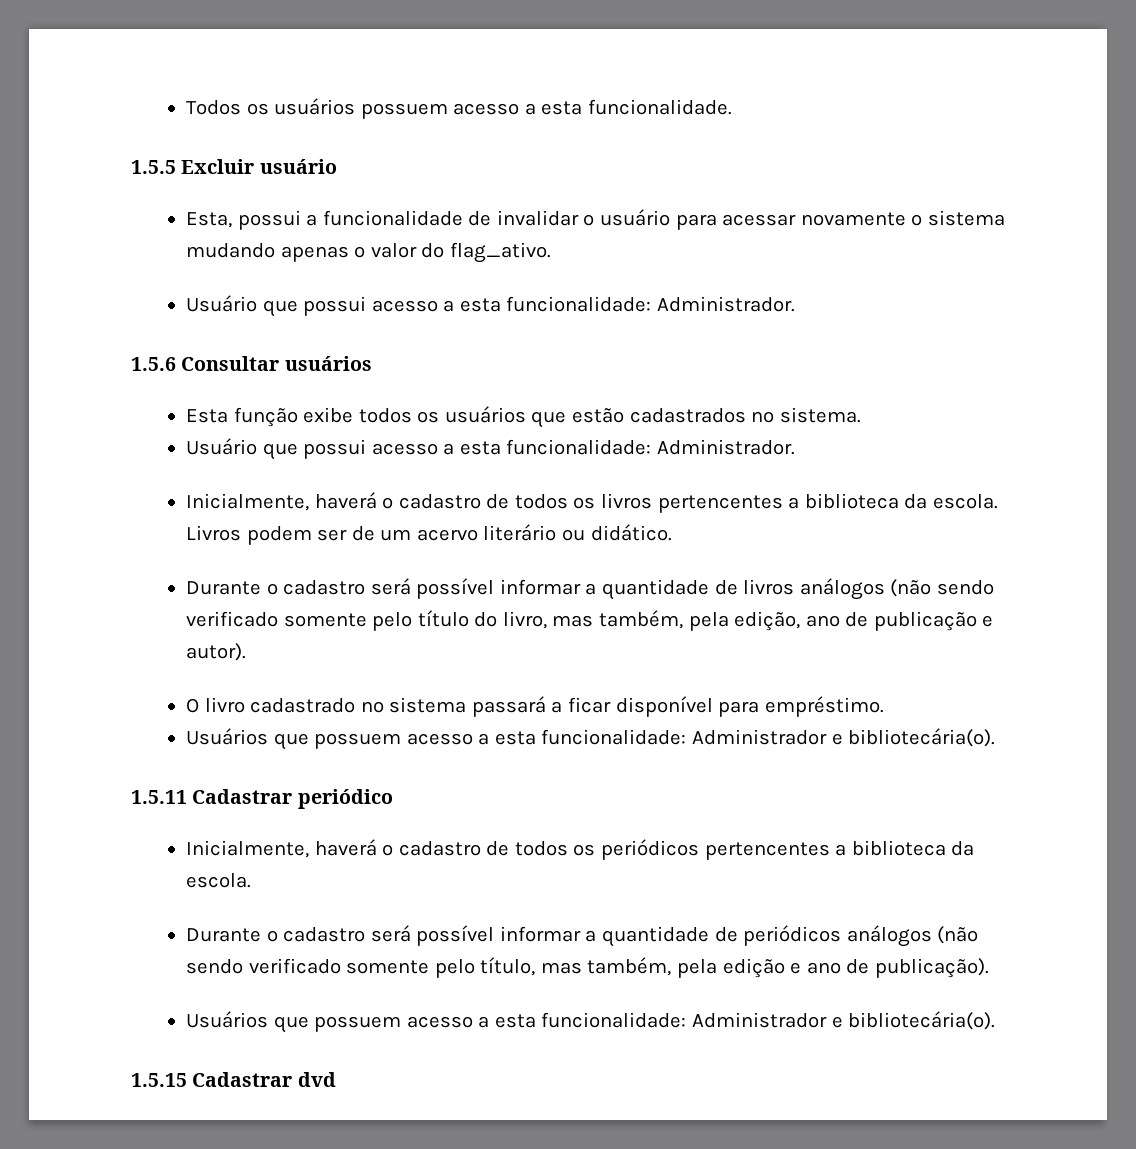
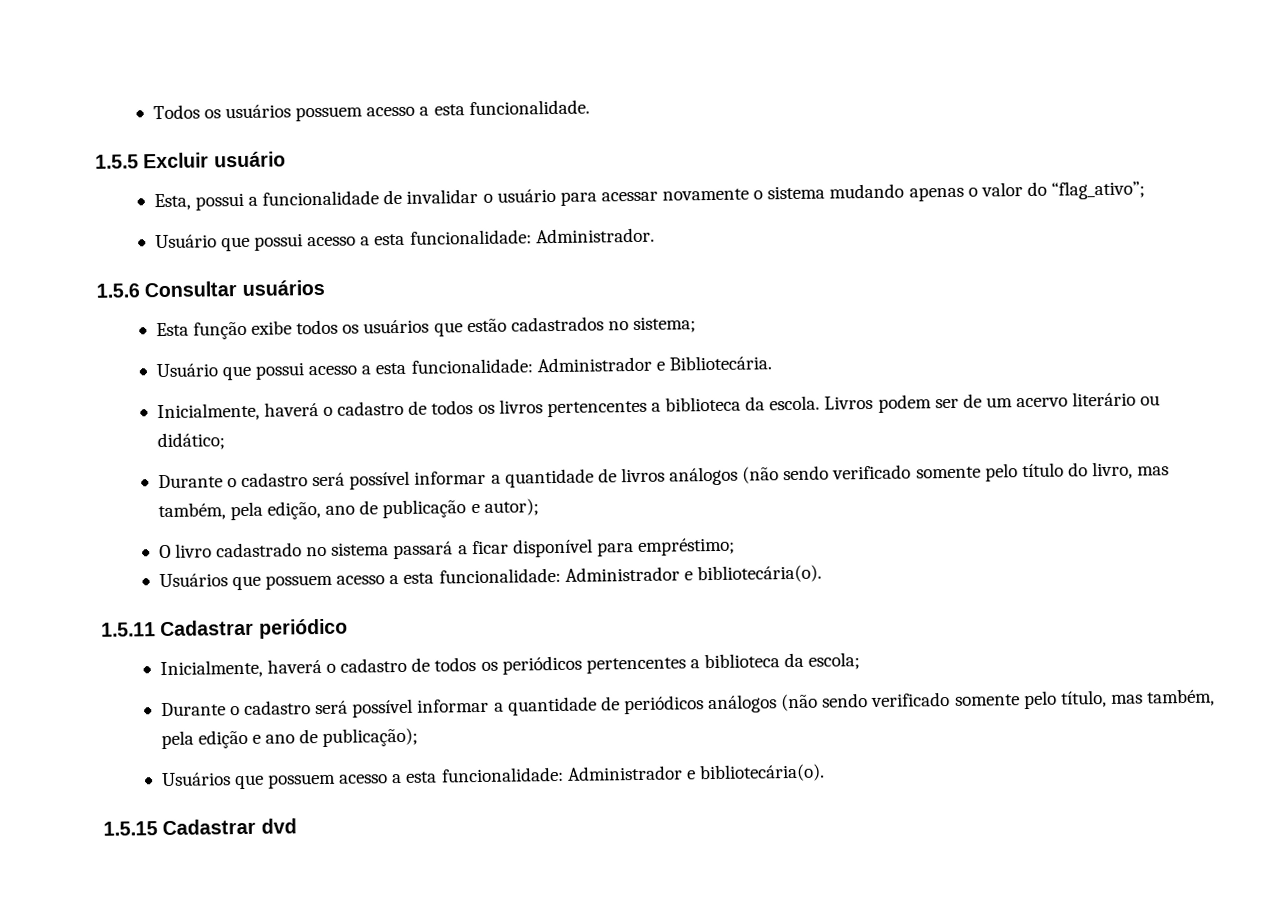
- Esta, possui a funcionalidade de invalidar o usuário para acessar novamente o sistema mudando apenas o valor do flag_ativo.
+ Esta, possui a funcionalidade de invalidar o usuário para acessar novamente o sistema mudando apenas o valor do “flag_ativo”;
- Esta função exibe todos os usuários que estão cadastrados no sistema.
- Usuário que possui acesso a esta funcionalidade: Administrador.
+ Esta função exibe todos os usuários que estão cadastrados no sistema;
+ Usuário que possui acesso a esta funcionalidade: Administrador e Bibliotecária.
- Livros podem ser de um acervo literário ou didático.
+ Livros podem ser de um acervo literário ou didático;
- Durante o cadastro será possível informar a quantidade de livros análogos (não sendo verificado somente pelo título do livro, mas também, pela edição, ano de publicação e autor).
+ Durante o cadastro será possível informar a quantidade de livros análogos (não sendo verificado somente pelo título do livro, mas também, pela edição, ano de publicação e autor);
- O livro cadastrado no sistema passará a ficar disponível para empréstimo.
+ O livro cadastrado no sistema passará a ficar disponível para empréstimo;
- Inicialmente, haverá o cadastro de todos os periódicos pertencentes a biblioteca da escola.
+ Inicialmente, haverá o cadastro de todos os periódicos pertencentes a biblioteca da escola;
- Durante o cadastro será possível informar a quantidade de periódicos análogos (não sendo verificado somente pelo título, mas também, pela edição e ano de publicação).
+ Durante o cadastro será possível informar a quantidade de periódicos análogos (não sendo verificado somente pelo título, mas também, pela edição e ano de publicação);

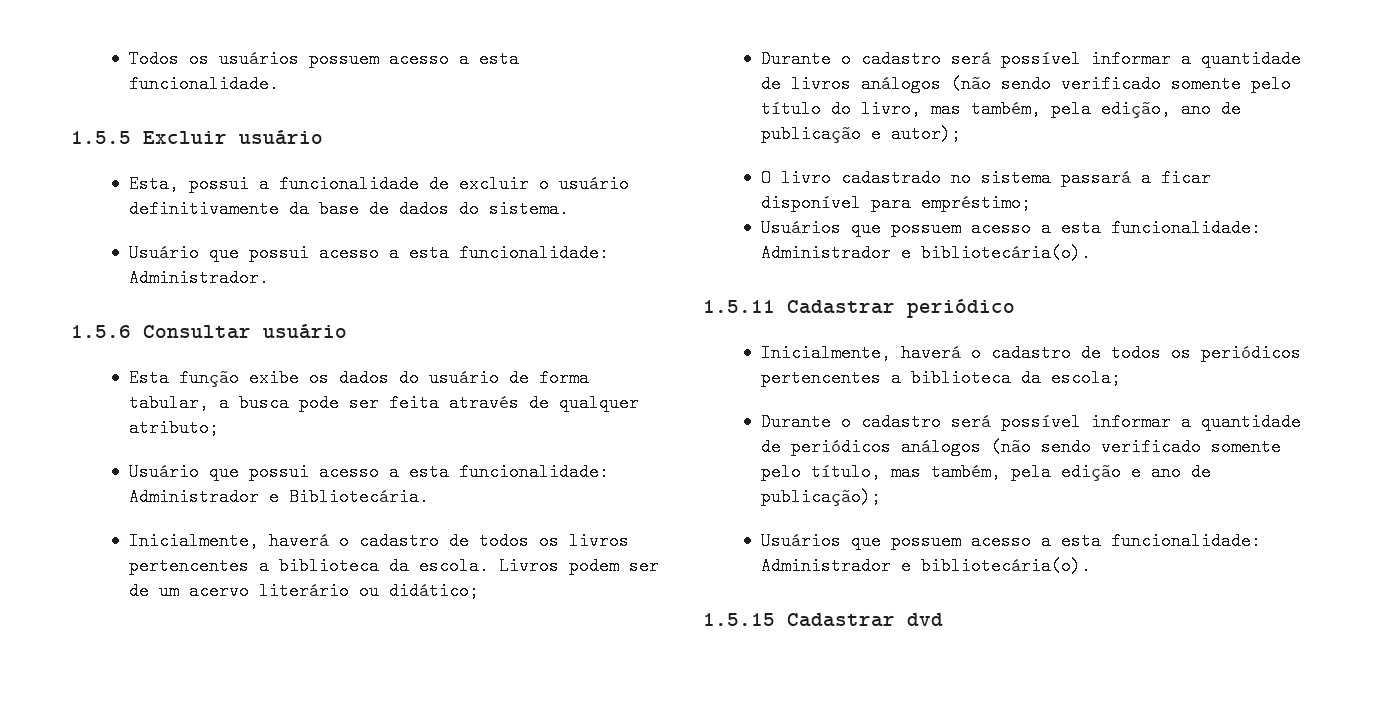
- Esta, possui a funcionalidade de invalidar o usuário para acessar novamente o sistema mudando apenas o valor do “flag_ativo”;
+ Esta, possui a funcionalidade de excluir o usuário definitivamente da base de dados do sistema.
- 1.5.6 Consultar usuários
+ 1.5.6 Consultar usuário
- Esta função exibe todos os usuários que estão cadastrados no sistema;
+ Esta função exibe os dados do usuário de forma tabular, a busca pode ser feita através de qualquer atributo;

